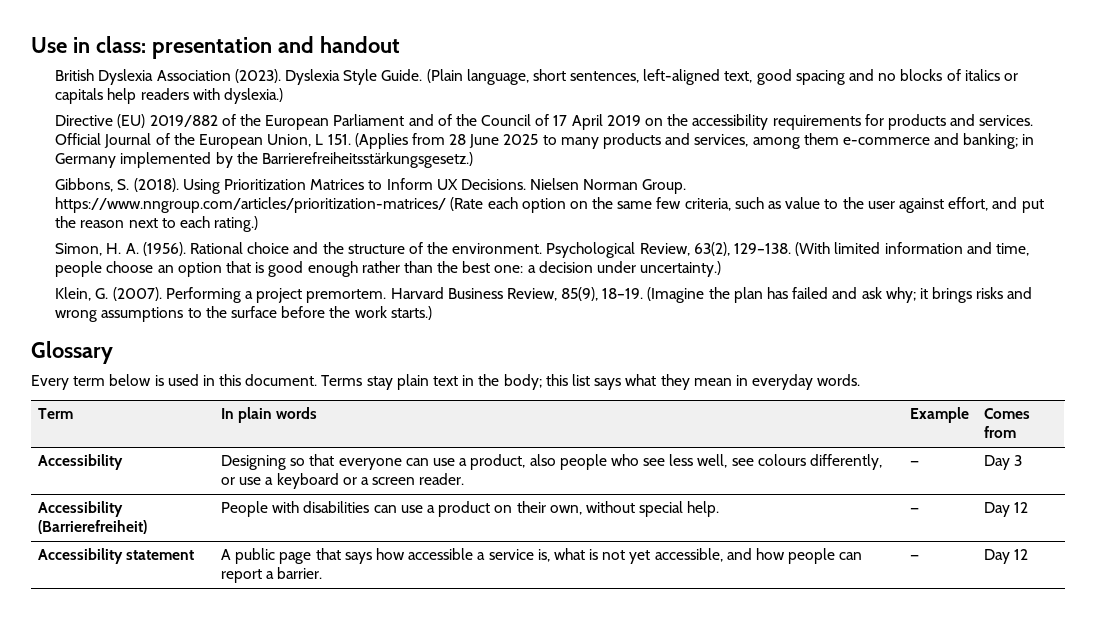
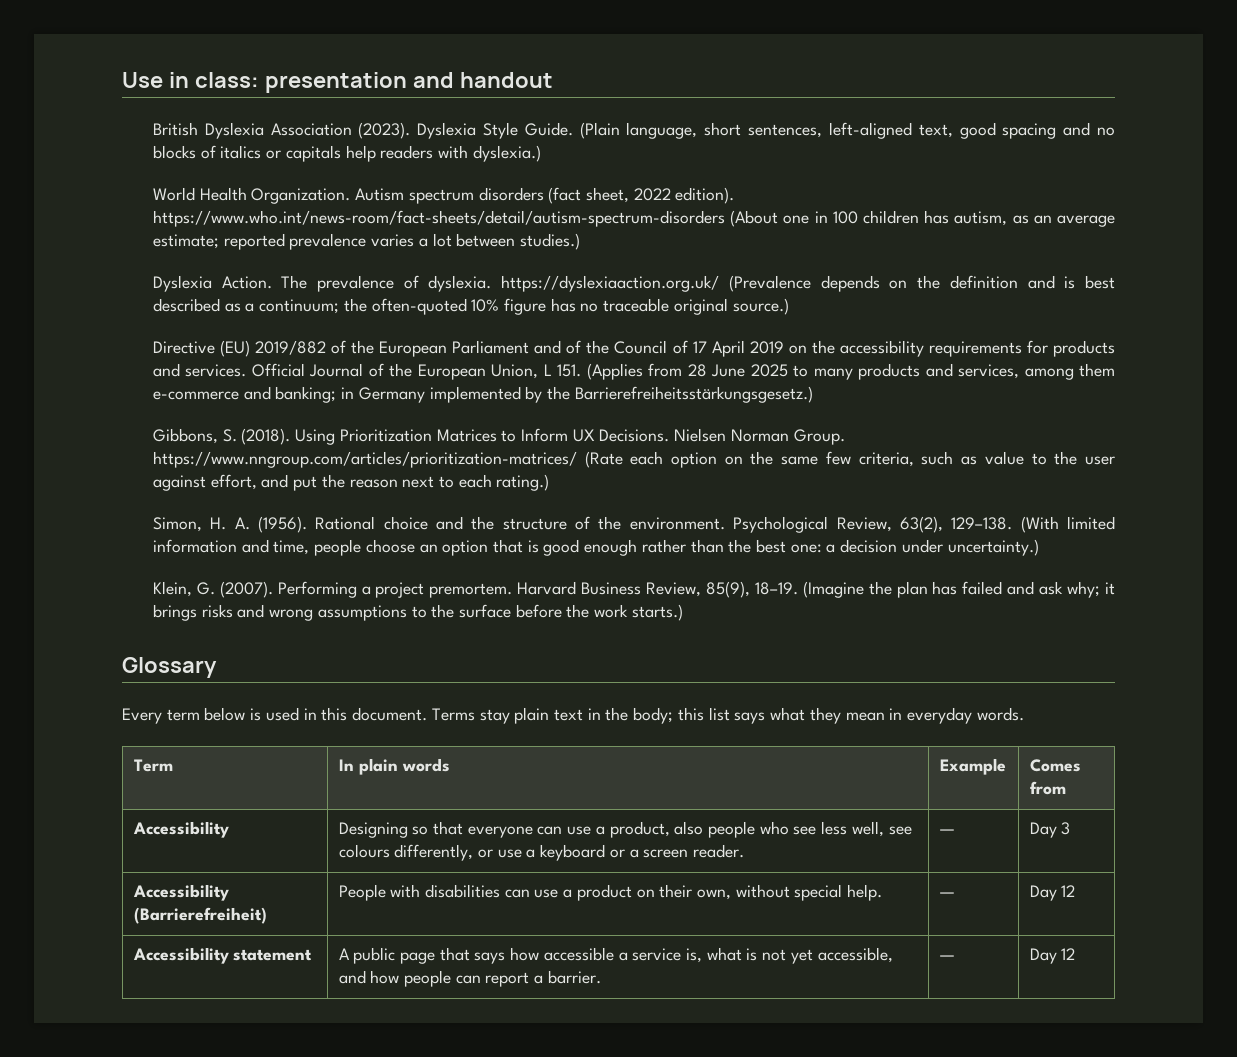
+ World Health Organization. Autism spectrum disorders (fact sheet, 2022 edition). https://www.who.int/news-room/fact-sheets/detail/autism-spectrum-disorders (About one in 100 children has autism, as an average estimate; reported prevalence varies a lot between studies.)
+ Dyslexia Action. The prevalence of dyslexia. https://dyslexiaaction.org.uk/ (Prevalence depends on the definition and is best described as a continuum; the often-quoted 10% figure has no traceable original source.)

